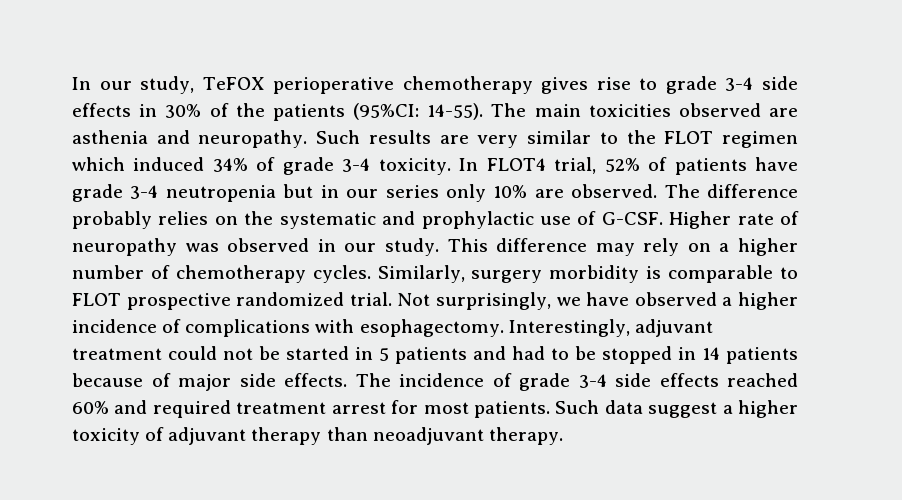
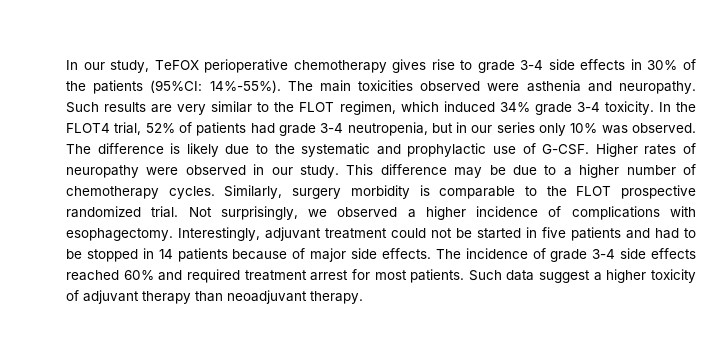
- In our study, TeFOX perioperative chemotherapy gives rise to grade 3-4 side effects in 30% of the patients (95%CI: 14-55).
+ In our study, TeFOX perioperative chemotherapy gives rise to grade 3-4 side effects in 30% of the patients (95%CI: 14%-55%).
- The main toxicities observed are asthenia and neuropathy.
+ The main toxicities observed were asthenia and neuropathy.
- Such results are very similar to the FLOT regimen which induced 34% of grade 3-4 toxicity.
+ Such results are very similar to the FLOT regimen, which induced 34% grade 3-4 toxicity.
- In FLOT4 trial, 52% of patients have grade 3-4 neutropenia but in our series only 10% are observed.
+ In the FLOT4 trial, 52% of patients had grade 3-4 neutropenia, but in our series only 10% was observed.
- The difference probably relies on the systematic and prophylactic use of G-CSF.
+ The difference is likely due to the systematic and prophylactic use of G-CSF.
- Higher rate of neuropathy was observed in our study.
+ Higher rates of neuropathy were observed in our study.
- This difference may rely on a higher number of chemotherapy cycles.
+ This difference may be due to a higher number of chemotherapy cycles.
- Similarly, surgery morbidity is comparable to FLOT prospective randomized trial.
+ Similarly, surgery morbidity is comparable to the FLOT prospective randomized trial.
- Not surprisingly, we have observed a higher incidence of complications with esophagectomy.
+ Not surprisingly, we observed a higher incidence of complications with esophagectomy.
- Interestingly, adjuvant treatment could not be started in 5 patients and had to be stopped in 14 patients because of major side effects.
+ Interestingly, adjuvant treatment could not be started in five patients and had to be stopped in 14 patients because of major side effects.

